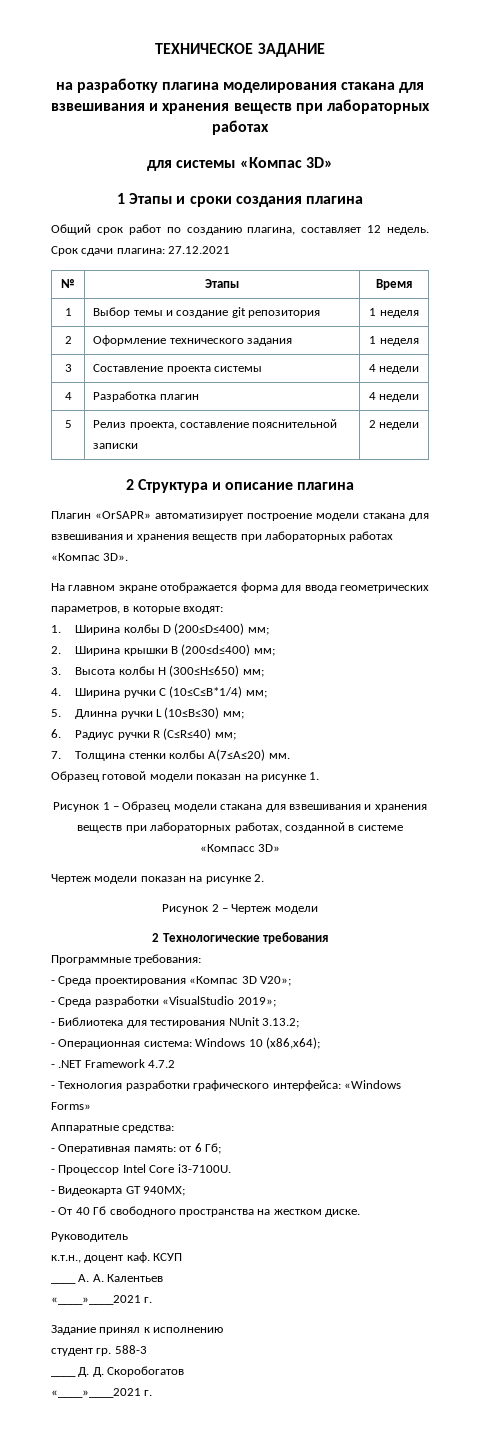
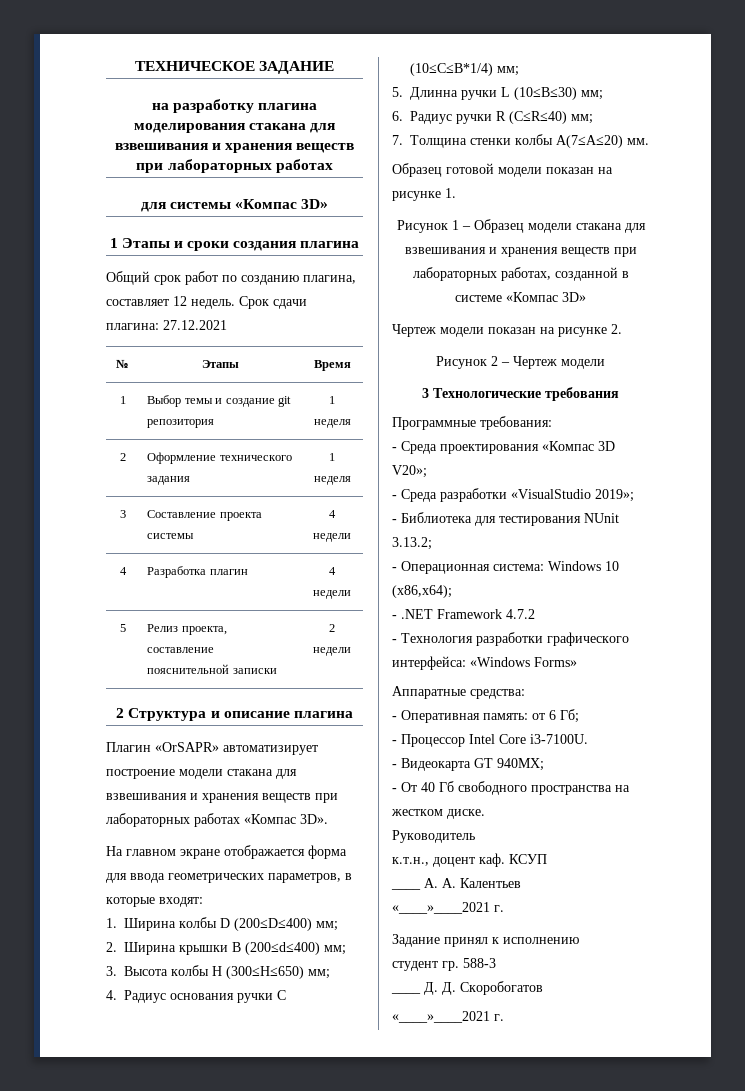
- 4. Ширина ручки С (10≤С≤B*1/4) мм;
+ 4. Радиус основания ручки С (10≤С≤B*1/4) мм;
- Рисунок 1 – Образец модели стакана для взвешивания и хранения веществ при лабораторных работах, созданной в системе «Компасс 3D»
+ Рисунок 1 – Образец модели стакана для взвешивания и хранения веществ при лабораторных работах, созданной в системе «Компас 3D»
- 2 Технологические требования
+ 3 Технологические требования

